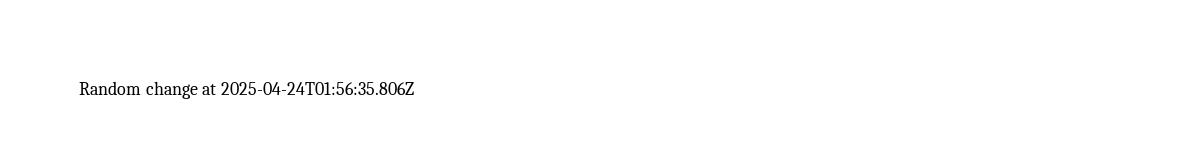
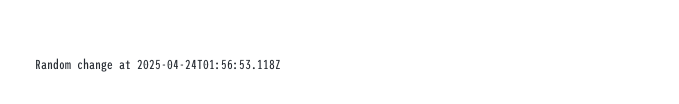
- Random change at 2025-04-24T01:56:35.806Z
+ Random change at 2025-04-24T01:56:53.118Z

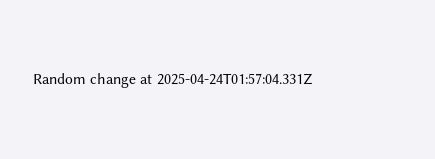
- Random change at 2025-04-24T01:56:53.118Z
+ Random change at 2025-04-24T01:57:04.331Z

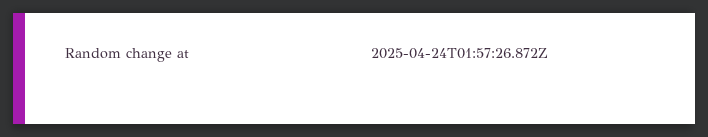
- Random change at 2025-04-24T01:57:04.331Z
+ Random change at 2025-04-24T01:57:26.872Z

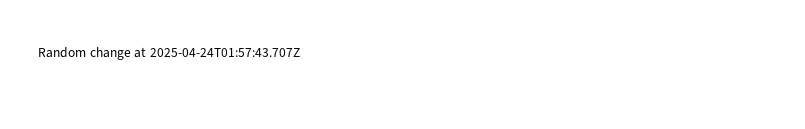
- Random change at 2025-04-24T01:57:26.872Z
+ Random change at 2025-04-24T01:57:43.707Z

